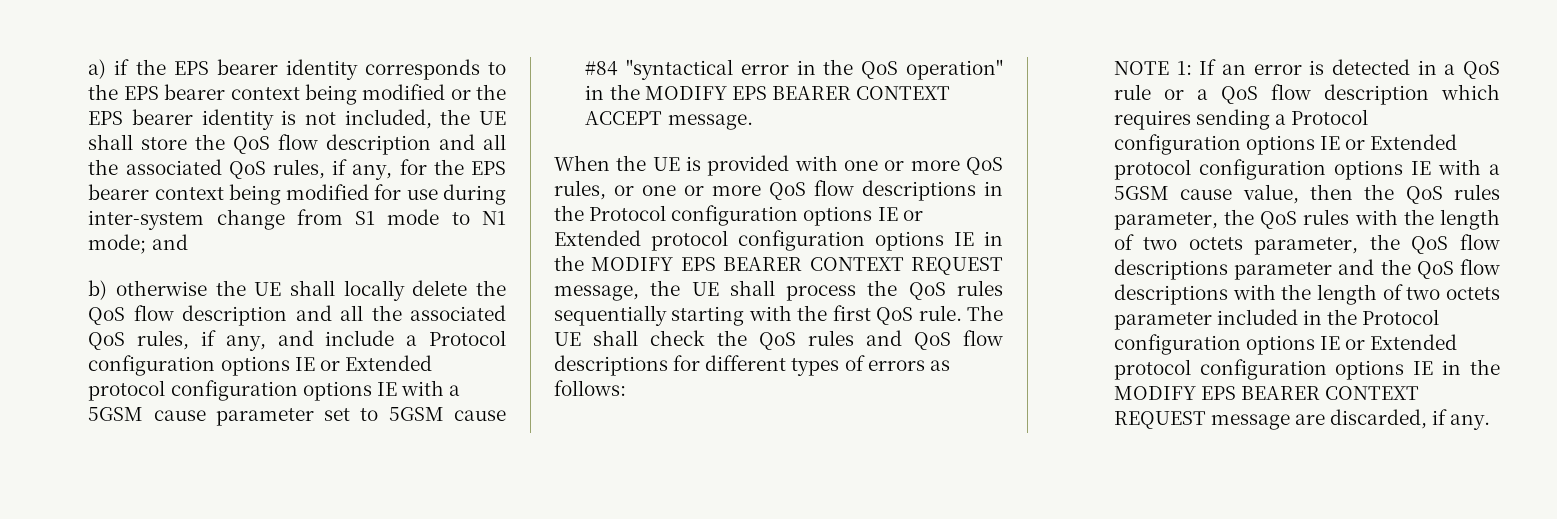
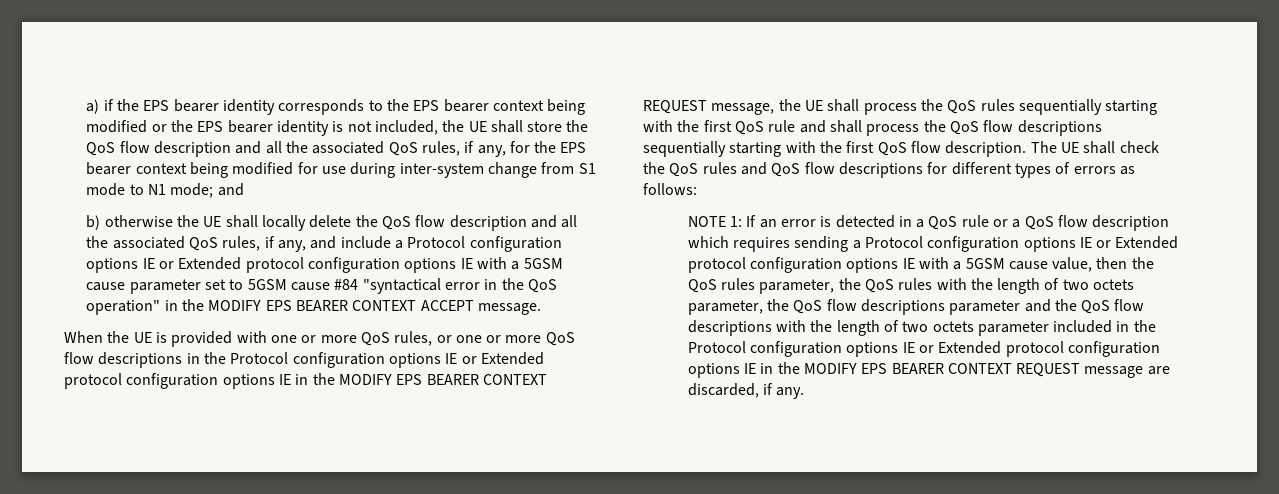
- When the UE is provided with one or more QoS rules, or one or more QoS flow descriptions in the Protocol configuration options IE or Extended protocol configuration options IE in the MODIFY EPS BEARER CONTEXT REQUEST message, the UE shall process the QoS rules sequentially starting with the first QoS rule.
+ When the UE is provided with one or more QoS rules, or one or more QoS flow descriptions in the Protocol configuration options IE or Extended protocol configuration options IE in the MODIFY EPS BEARER CONTEXT REQUEST message, the UE shall process the QoS rules sequentially starting with the first QoS rule and shall process the QoS flow descriptions sequentially starting with the first QoS flow description.

